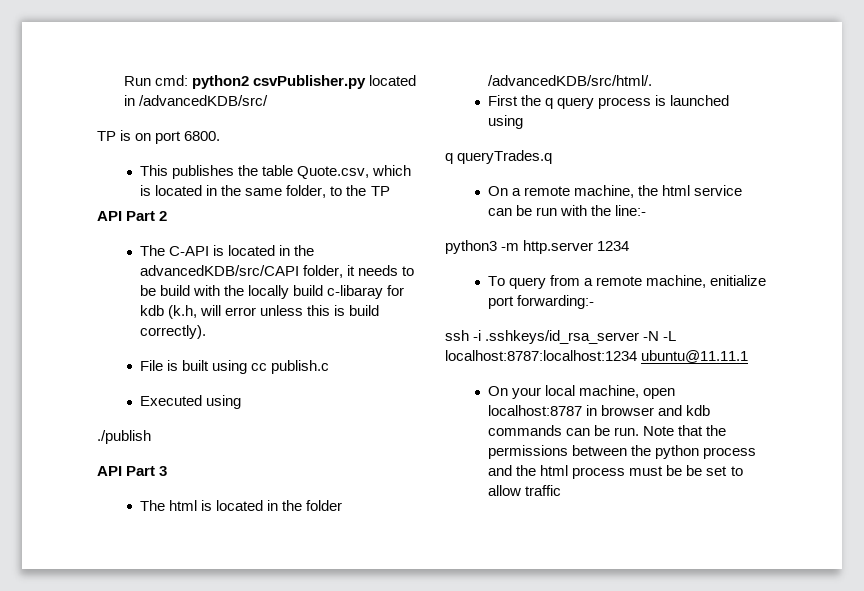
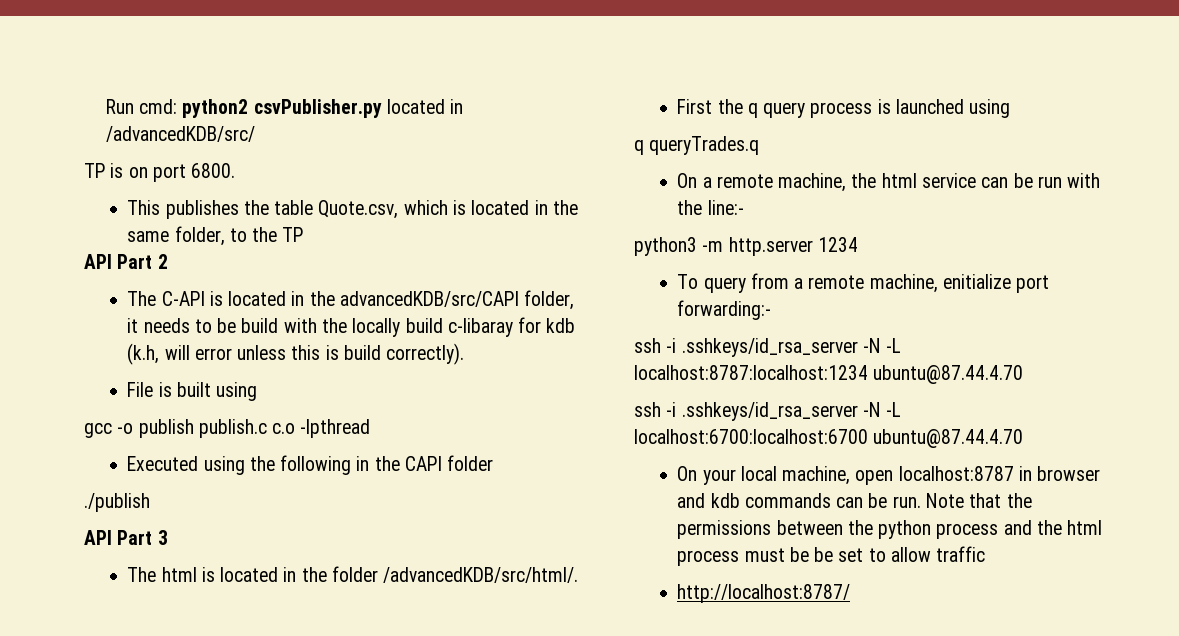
- File is built using cc publish.c
+ File is built using
+ gcc -o publish publish.c c.o -lpthread
- Executed using
+ Executed using the following in the CAPI folder
- ssh -i .sshkeys/id_rsa_server -N -L localhost:8787:localhost:1234 ubuntu@11.11.1
+ ssh -i .sshkeys/id_rsa_server -N -L localhost:8787:localhost:1234 ubuntu@87.44.4.70
+ ssh -i .sshkeys/id_rsa_server -N -L localhost:6700:localhost:6700 ubuntu@87.44.4.70
+ http://localhost:8787/

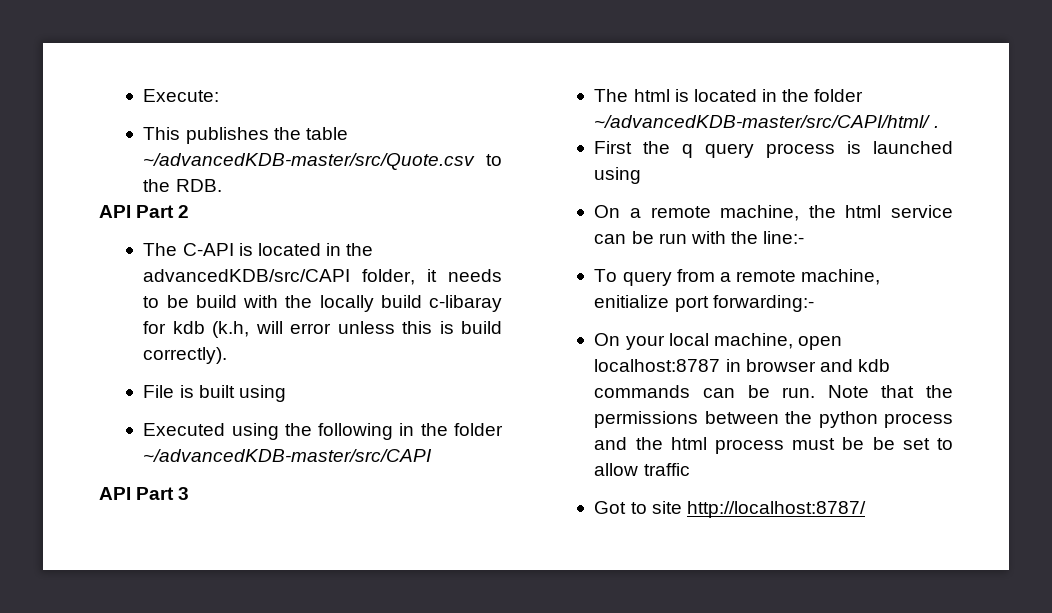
- Run cmd: python2 csvPublisher.py located in /advancedKDB/src/
- TP is on port 6800.
- This publishes the table Quote.csv, which is located in the same folder, to the TP
+ Execute:
+ This publishes the table ~/advancedKDB-master/src/Quote.csv to the RDB.
- gcc -o publish publish.c c.o -lpthread
- Executed using the following in the CAPI folder
- ./publish
+ Executed using the following in the folder ~/advancedKDB-master/src/CAPI
- The html is located in the folder /advancedKDB/src/html/.
+ The html is located in the folder ~/advancedKDB-master/src/CAPI/html/ .
- q queryTrades.q
- python3 -m http.server 1234
- ssh -i .sshkeys/id_rsa_server -N -L localhost:8787:localhost:1234 ubuntu@87.44.4.70
- ssh -i .sshkeys/id_rsa_server -N -L localhost:6700:localhost:6700 ubuntu@87.44.4.70
- http://localhost:8787/
+ Got to site http://localhost:8787/

